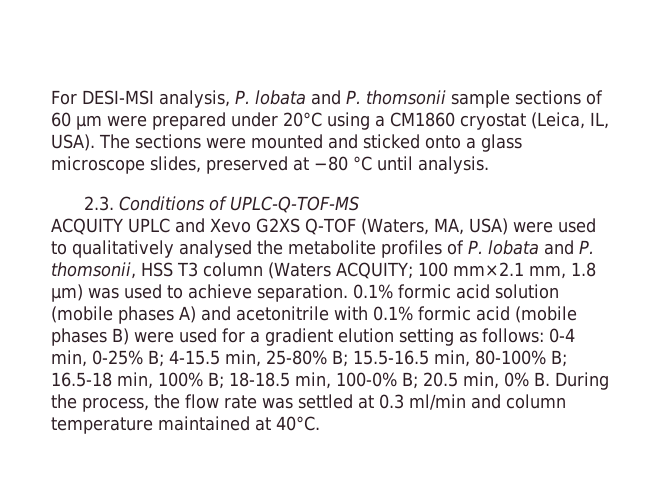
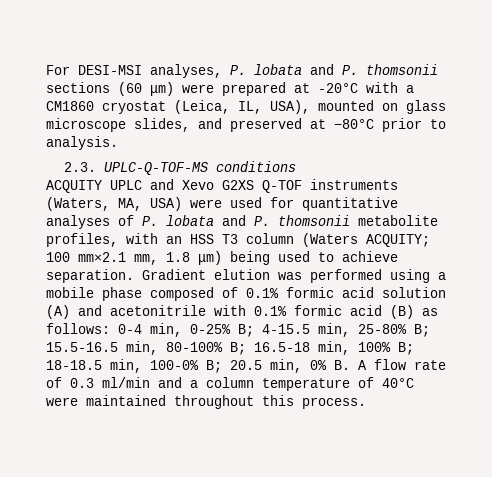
- For DESI-MSI analysis, P. lobata and P. thomsonii sample sections of 60 μm were prepared under 20°C using a CM1860 cryostat (Leica, IL, USA). The sections were mounted and sticked onto a glass microscope slides, preserved at −80 °C until analysis.
+ For DESI-MSI analyses, P. lobata and P. thomsonii sections (60 μm) were prepared at -20°C with a CM1860 cryostat (Leica, IL, USA), mounted on glass microscope slides, and preserved at −80°C prior to analysis.
- 2.3. Conditions of UPLC-Q-TOF-MS
+ 2.3. UPLC-Q-TOF-MS conditions
- ACQUITY UPLC and Xevo G2XS Q-TOF (Waters, MA, USA) were used to qualitatively analysed the metabolite profiles of P. lobata and P. thomsonii, HSS T3 column (Waters ACQUITY; 100 mm×2.1 mm, 1.8 μm) was used to achieve separation.
+ ACQUITY UPLC and Xevo G2XS Q-TOF instruments (Waters, MA, USA) were used for quantitative analyses of P. lobata and P. thomsonii metabolite profiles, with an HSS T3 column (Waters ACQUITY; 100 mm×2.1 mm, 1.8 μm) being used to achieve separation.
- 0.1% formic acid solution (mobile phases A) and acetonitrile with 0.1% formic acid (mobile phases B) were used for a gradient elution setting as follows: 0-4 min, 0-25% B; 4-15.5 min, 25-80% B; 15.5-16.5 min, 80-100% B; 16.5-18 min, 100% B; 18-18.5 min, 100-0% B; 20.5 min, 0% B. During the process, the flow rate was settled at 0.3 ml/min and column temperature maintained at 40°C.
+ Gradient elution was performed using a mobile phase composed of 0.1% formic acid solution (A) and acetonitrile with 0.1% formic acid (B) as follows: 0-4 min, 0-25% B; 4-15.5 min, 25-80% B; 15.5-16.5 min, 80-100% B; 16.5-18 min, 100% B; 18-18.5 min, 100-0% B; 20.5 min, 0% B. A flow rate of 0.3 ml/min and a column temperature of 40°C were maintained throughout this process.

